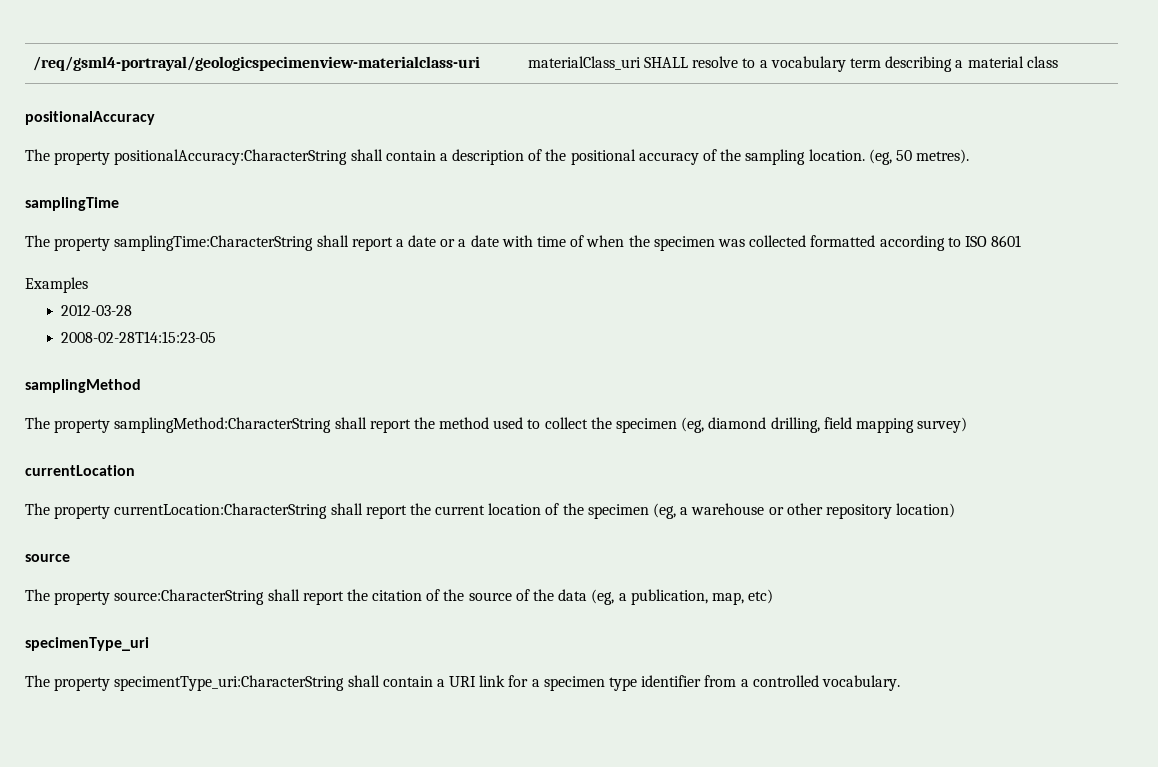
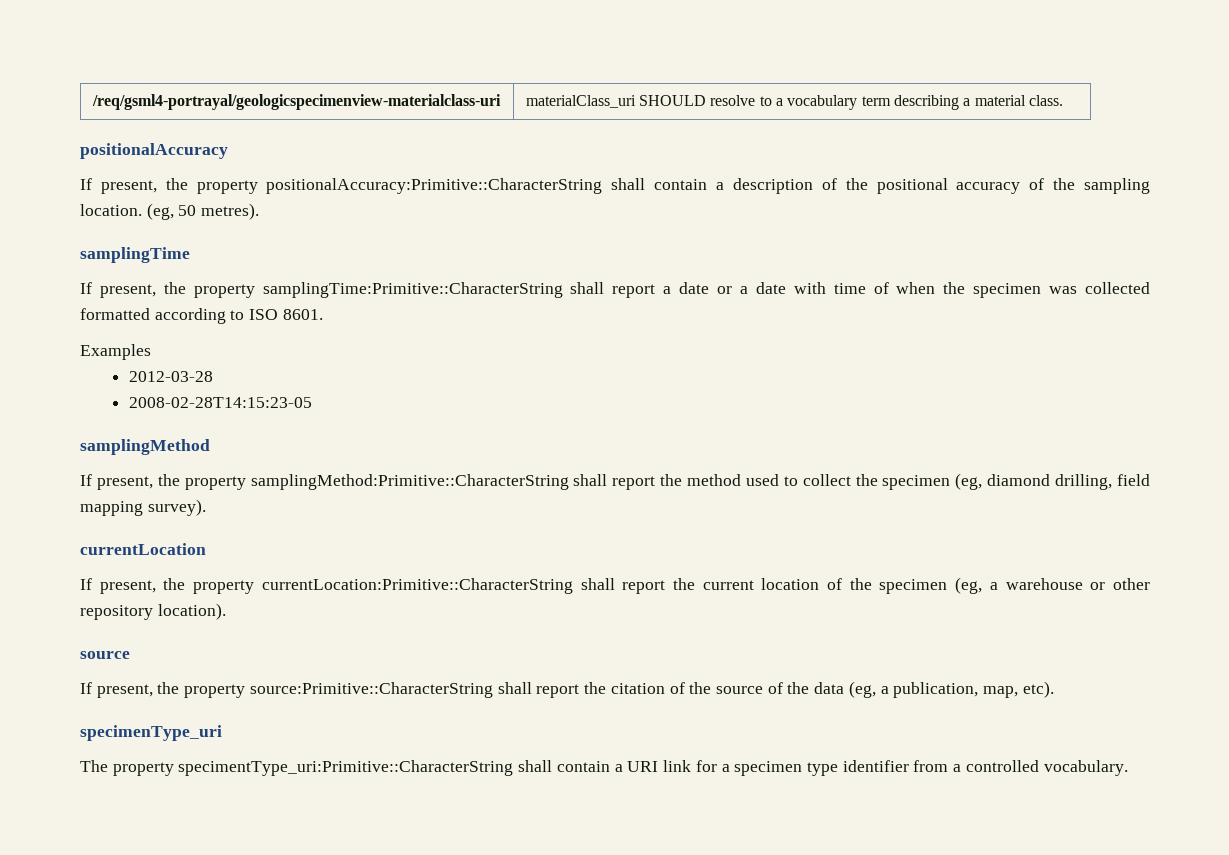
- /req/gsml4-portrayal/geologicspecimenview-materialclass-uri | materialClass_uri SHALL resolve to a vocabulary term describing a material class
+ /req/gsml4-portrayal/geologicspecimenview-materialclass-uri | materialClass_uri SHOULD resolve to a vocabulary term describing a material class.
- The property positionalAccuracy:CharacterString shall contain a description of the positional accuracy of the sampling location.
+ If present, the property positionalAccuracy:Primitive::CharacterString shall contain a description of the positional accuracy of the sampling location.
- The property samplingTime:CharacterString shall report a date or a date with time of when the specimen was collected formatted according to ISO 8601
+ If present, the property samplingTime:Primitive::CharacterString shall report a date or a date with time of when the specimen was collected formatted according to ISO 8601.
- The property samplingMethod:CharacterString shall report the method used to collect the specimen (eg, diamond drilling, field mapping survey)
+ If present, the property samplingMethod:Primitive::CharacterString shall report the method used to collect the specimen (eg, diamond drilling, field mapping survey).
- The property currentLocation:CharacterString shall report the current location of the specimen (eg, a warehouse or other repository location)
+ If present, the property currentLocation:Primitive::CharacterString shall report the current location of the specimen (eg, a warehouse or other repository location).
- The property source:CharacterString shall report the citation of the source of the data (eg, a publication, map, etc)
+ If present, the property source:Primitive::CharacterString shall report the citation of the source of the data (eg, a publication, map, etc).
- The property specimentType_uri:CharacterString shall contain a URI link for a specimen type identifier from a controlled vocabulary.
+ The property specimentType_uri:Primitive::CharacterString shall contain a URI link for a specimen type identifier from a controlled vocabulary.

